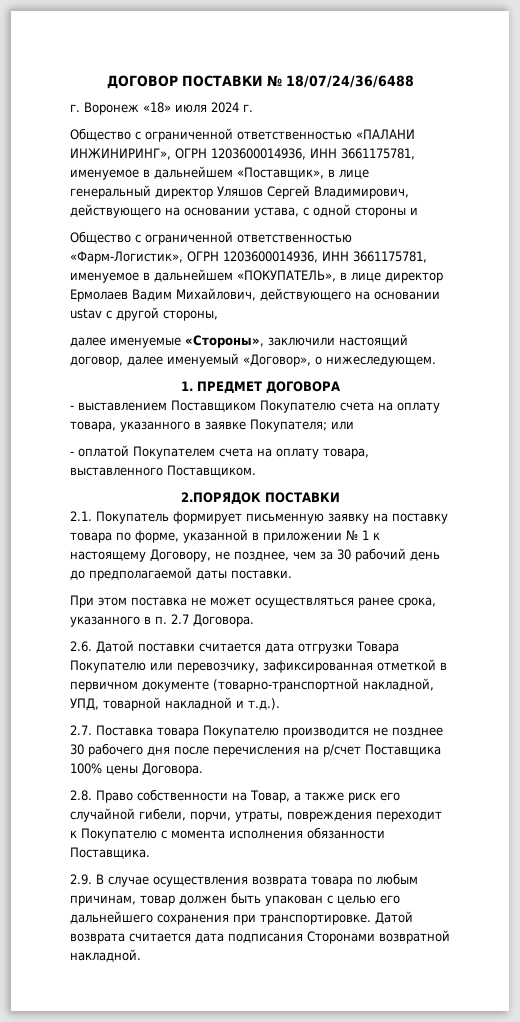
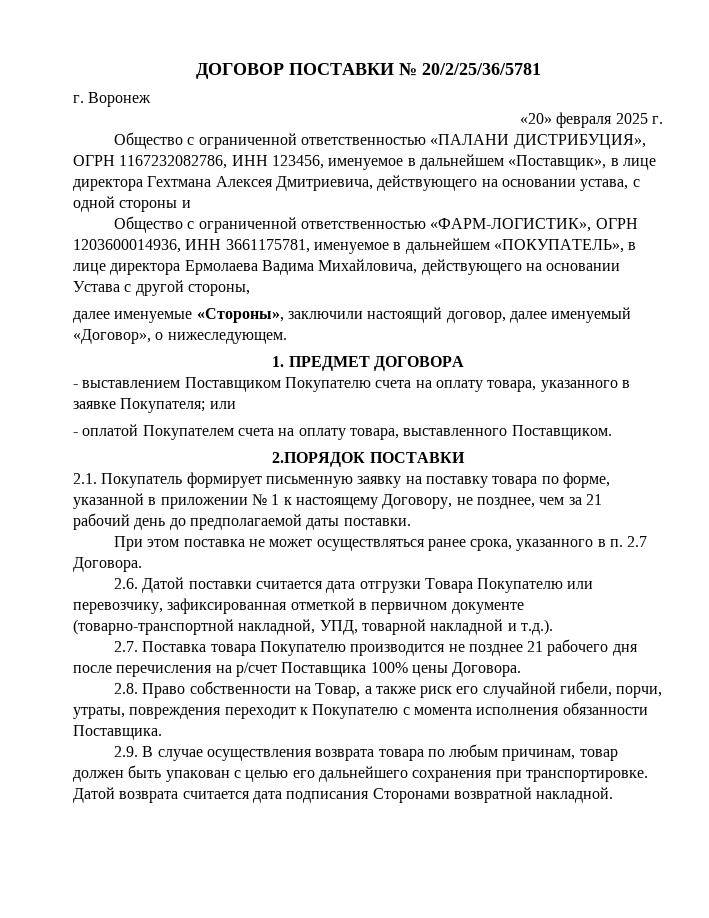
- ДОГОВОР ПОСТАВКИ № 18/07/24/36/6488
+ ДОГОВОР ПОСТАВКИ № 20/2/25/36/5781
- г. Воронеж «18» июля 2024 г.
+ г. Воронеж
+ «20» февраля 2025 г.
- Общество с ограниченной ответственностью «ПАЛАНИ ИНЖИНИРИНГ», ОГРН 1203600014936, ИНН 3661175781, именуемое в дальнейшем «Поставщик», в лице генеральный директор Уляшов Сергей Владимирович, действующего на основании устава, с одной стороны и
+ Общество с ограниченной ответственностью «ПАЛАНИ ДИСТРИБУЦИЯ», ОГРН 1167232082786, ИНН 123456, именуемое в дальнейшем «Поставщик», в лице директора Гехтмана Алексея Дмитриевича, действующего на основании устава, с одной стороны и
- Общество с ограниченной ответственностью «Фарм-Логистик», ОГРН 1203600014936, ИНН 3661175781, именуемое в дальнейшем «ПОКУПАТЕЛЬ», в лице директор Ермолаев Вадим Михайлович, действующего на основании ustav с другой стороны,
+ Общество с ограниченной ответственностью «ФАРМ-ЛОГИСТИК», ОГРН 1203600014936, ИНН 3661175781, именуемое в дальнейшем «ПОКУПАТЕЛЬ», в лице директора Ермолаева Вадима Михайловича, действующего на основании Устава с другой стороны,
- 2.1. Покупатель формирует письменную заявку на поставку товара по форме, указанной в приложении № 1 к настоящему Договору, не позднее, чем за 30 рабочий день до предполагаемой даты поставки.
+ 2.1. Покупатель формирует письменную заявку на поставку товара по форме, указанной в приложении № 1 к настоящему Договору, не позднее, чем за 21 рабочий день до предполагаемой даты поставки.
- 2.7. Поставка товара Покупателю производится не позднее 30 рабочего дня после перечисления на р/счет Поставщика 100% цены Договора.
+ 2.7. Поставка товара Покупателю производится не позднее 21 рабочего дня после перечисления на р/счет Поставщика 100% цены Договора.

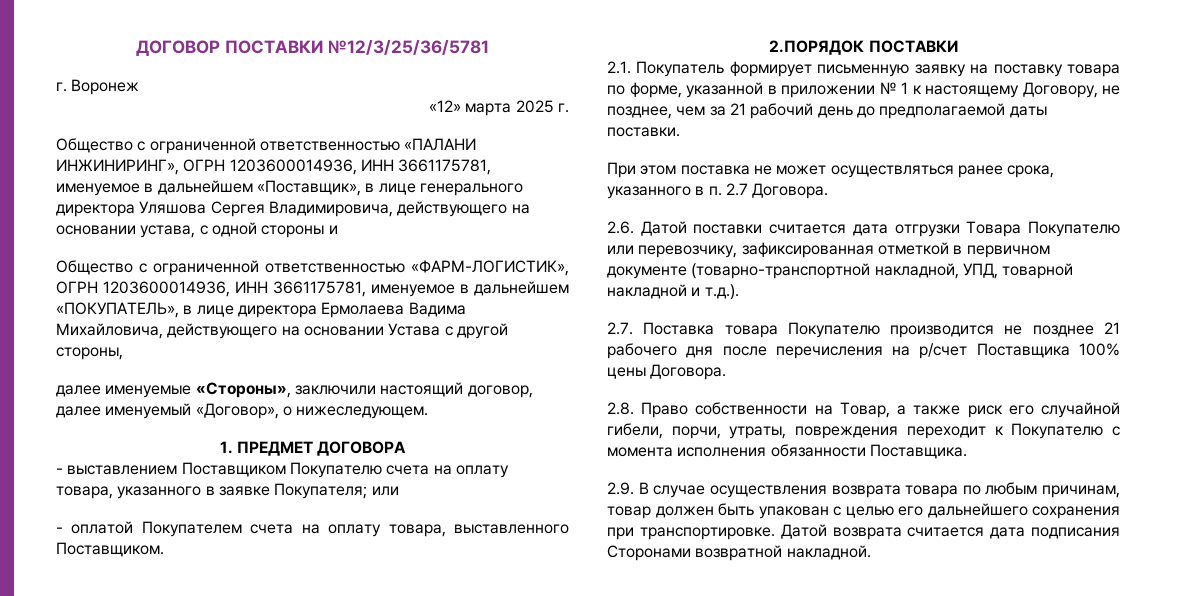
- ДОГОВОР ПОСТАВКИ № 20/2/25/36/5781
+ ДОГОВОР ПОСТАВКИ №12/3/25/36/5781
- «20» февраля 2025 г.
+ «12» марта 2025 г.
- Общество с ограниченной ответственностью «ПАЛАНИ ДИСТРИБУЦИЯ», ОГРН 1167232082786, ИНН 123456, именуемое в дальнейшем «Поставщик», в лице директора Гехтмана Алексея Дмитриевича, действующего на основании устава, с одной стороны и
+ Общество с ограниченной ответственностью «ПАЛАНИ ИНЖИНИРИНГ», ОГРН 1203600014936, ИНН 3661175781, именуемое в дальнейшем «Поставщик», в лице генерального директора Уляшова Сергея Владимировича, действующего на основании устава, с одной стороны и

